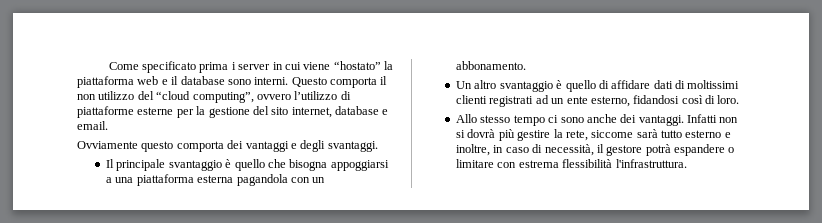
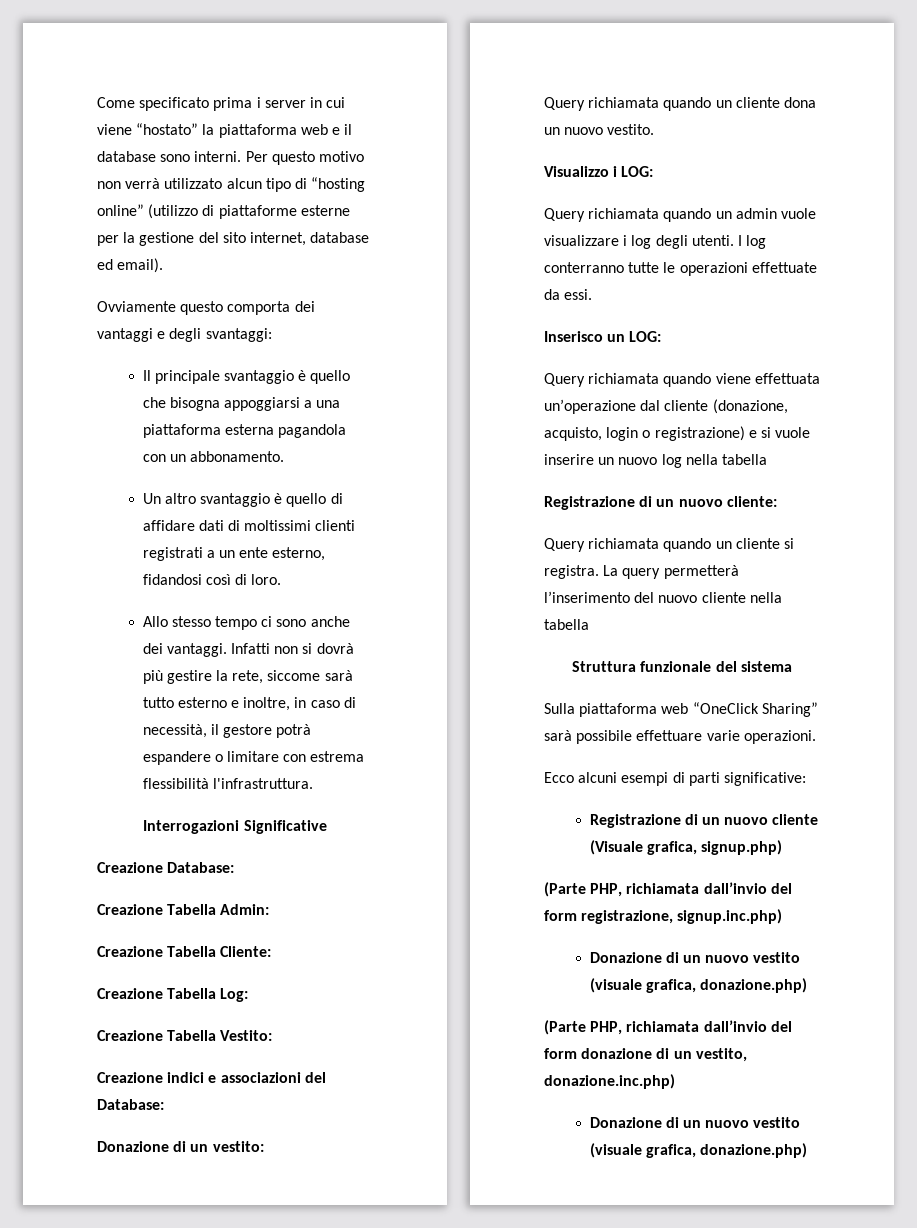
- Questo comporta il non utilizzo del “cloud computing”, ovvero l’utilizzo di piattaforme esterne per la gestione del sito internet, database e email.
+ Per questo motivo non verrà utilizzato alcun tipo di “hosting online” (utilizzo di piattaforme esterne per la gestione del sito internet, database ed email).
- Ovviamente questo comporta dei vantaggi e degli svantaggi.
+ Ovviamente questo comporta dei vantaggi e degli svantaggi:
- Un altro svantaggio è quello di affidare dati di moltissimi clienti registrati ad un ente esterno, fidandosi così di loro.
+ Un altro svantaggio è quello di affidare dati di moltissimi clienti registrati a un ente esterno, fidandosi così di loro.
+ Interrogazioni Significative
+ Creazione Database:
+ Creazione Tabella Admin:
+ Creazione Tabella Cliente:
+ Creazione Tabella Log:
+ Creazione Tabella Vestito:
+ Creazione indici e associazioni del Database:
+ Donazione di un vestito:
+ Query richiamata quando un cliente dona un nuovo vestito.
+ Visualizzo i LOG:
+ Query richiamata quando un admin vuole visualizzare i log degli utenti. I log conterranno tutte le operazioni effettuate da essi.
+ Inserisco un LOG:
+ Query richiamata quando viene effettuata un’operazione dal cliente (donazione, acquisto, login o registrazione) e si vuole inserire un nuovo log nella tabella
+ Registrazione di un nuovo cliente:
+ Query richiamata quando un cliente si registra. La query permetterà l’inserimento del nuovo cliente nella tabella
+ Struttura funzionale del sistema
+ Sulla piattaforma web “OneClick Sharing” sarà possibile effettuare varie operazioni.
+ Ecco alcuni esempi di parti significative:
+ Registrazione di un nuovo cliente (Visuale grafica, signup.php)
+ (Parte PHP, richiamata dall’invio del form registrazione, signup.inc.php)
+ Donazione di un nuovo vestito (visuale grafica, donazione.php)
+ (Parte PHP, richiamata dall’invio del form donazione di un vestito, donazione.inc.php)
+ Donazione di un nuovo vestito (visuale grafica, donazione.php)

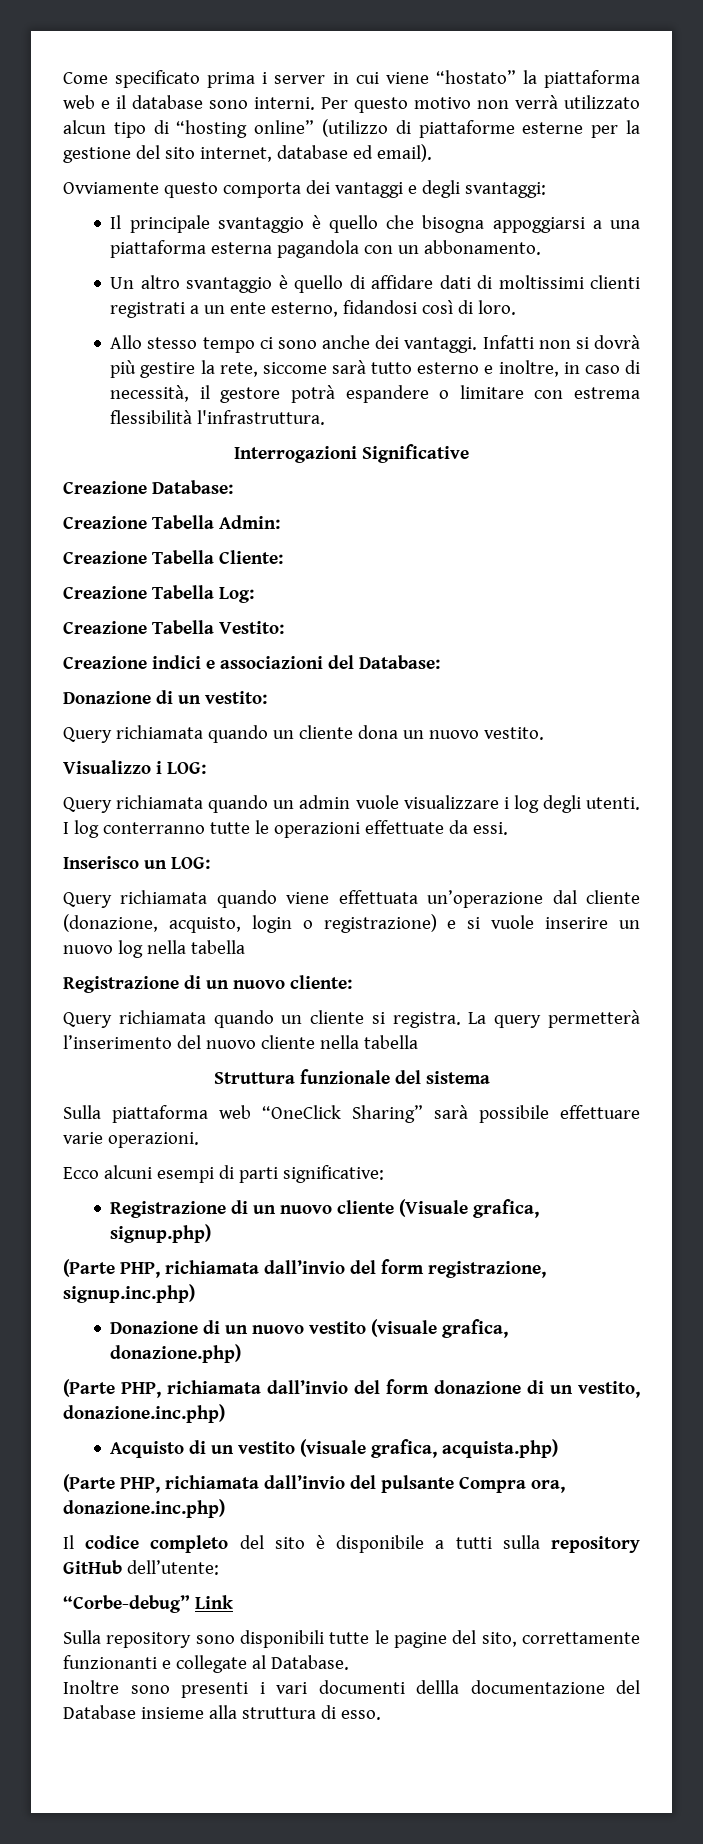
  (Parte PHP, richiamata dall’invio del form donazione di un vestito, donazione.inc.php)
- Donazione di un nuovo vestito (visuale grafica, donazione.php)
+ Acquisto di un vestito (visuale grafica, acquista.php)
+ (Parte PHP, richiamata dall’invio del pulsante Compra ora, donazione.inc.php)
+ Il codice completo del sito è disponibile a tutti sulla repository GitHub dell’utente:
+ “Corbe-debug” Link
+ Sulla repository sono disponibili tutte le pagine del sito, correttamente funzionanti e collegate al Database.
+ Inoltre sono presenti i vari documenti dellla documentazione del Database insieme alla struttura di esso.

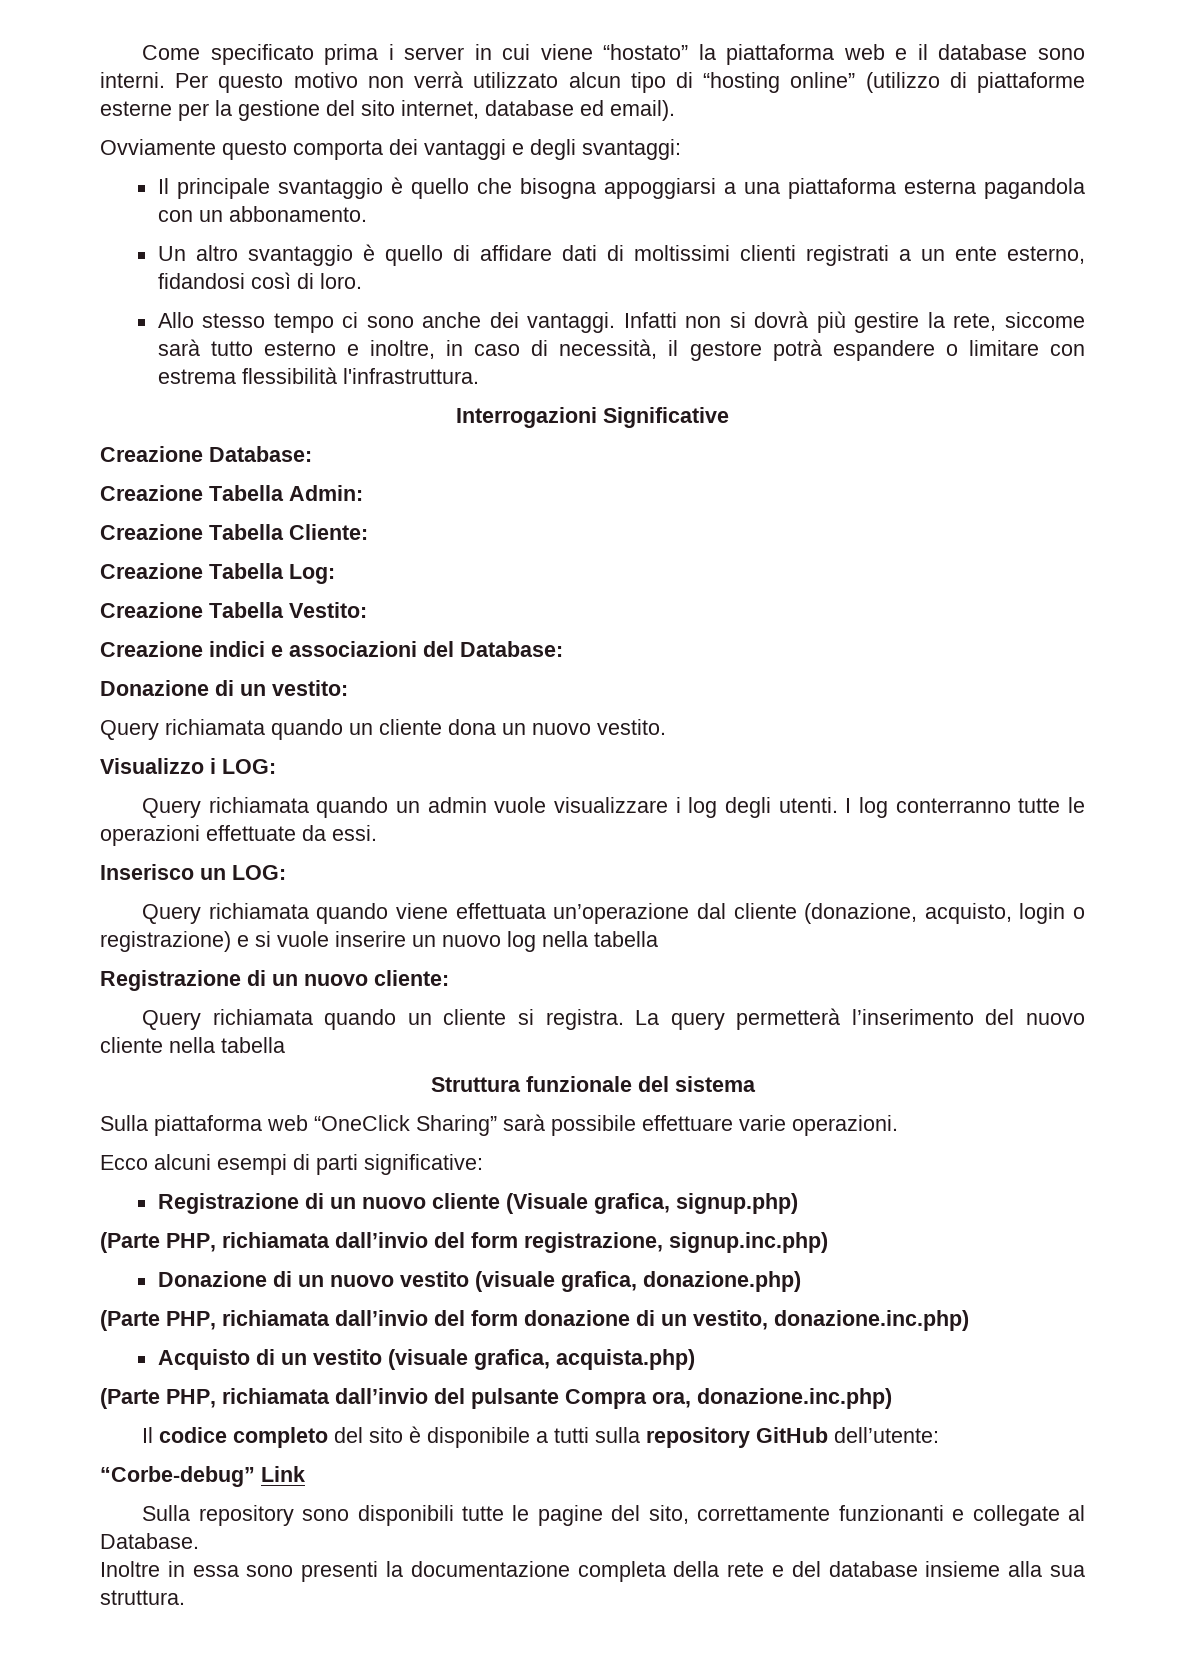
- Inoltre sono presenti i vari documenti dellla documentazione del Database insieme alla struttura di esso.
+ Inoltre in essa sono presenti la documentazione completa della rete e del database insieme alla sua struttura.

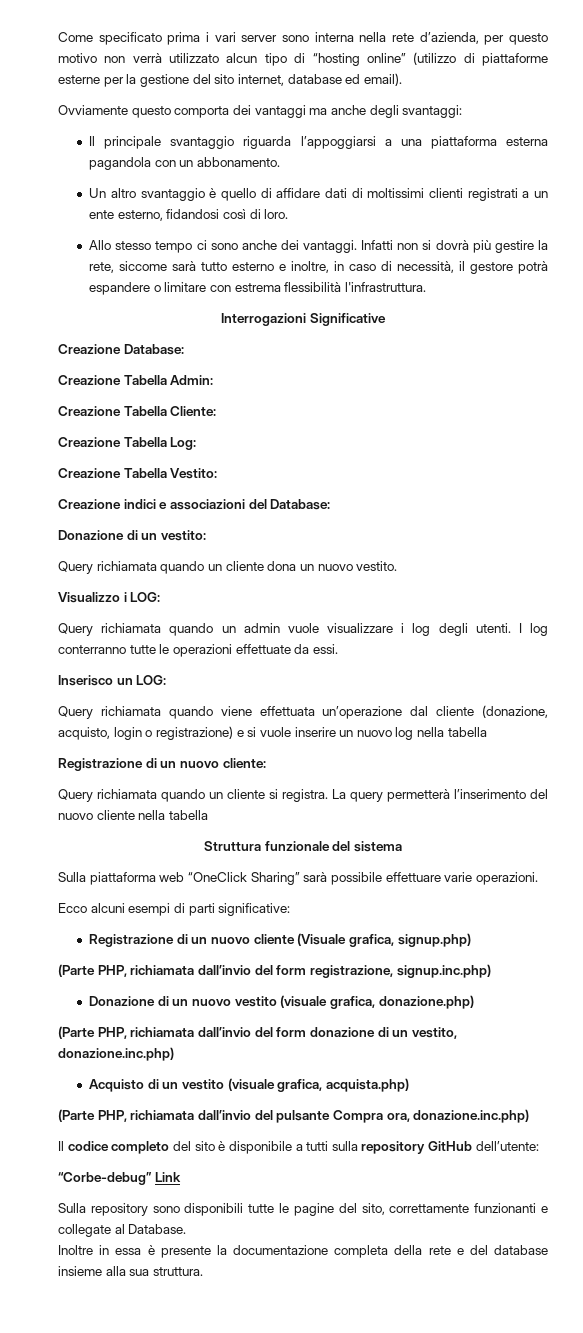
- Come specificato prima i server in cui viene “hostato” la piattaforma web e il database sono interni. Per questo motivo non verrà utilizzato alcun tipo di “hosting online” (utilizzo di piattaforme esterne per la gestione del sito internet, database ed email).
+ Come specificato prima i vari server sono interna nella rete d’azienda, per questo motivo non verrà utilizzato alcun tipo di “hosting online” (utilizzo di piattaforme esterne per la gestione del sito internet, database ed email).
- Ovviamente questo comporta dei vantaggi e degli svantaggi:
+ Ovviamente questo comporta dei vantaggi ma anche degli svantaggi:
- Il principale svantaggio è quello che bisogna appoggiarsi a una piattaforma esterna pagandola con un abbonamento.
+ Il principale svantaggio riguarda l’appoggiarsi a una piattaforma esterna pagandola con un abbonamento.
- Inoltre in essa sono presenti la documentazione completa della rete e del database insieme alla sua struttura.
+ Inoltre in essa è presente la documentazione completa della rete e del database insieme alla sua struttura.

